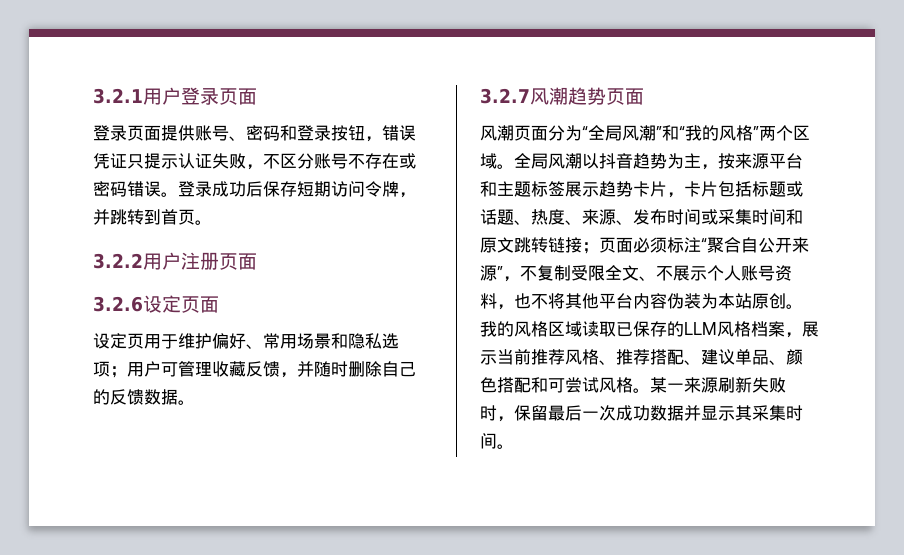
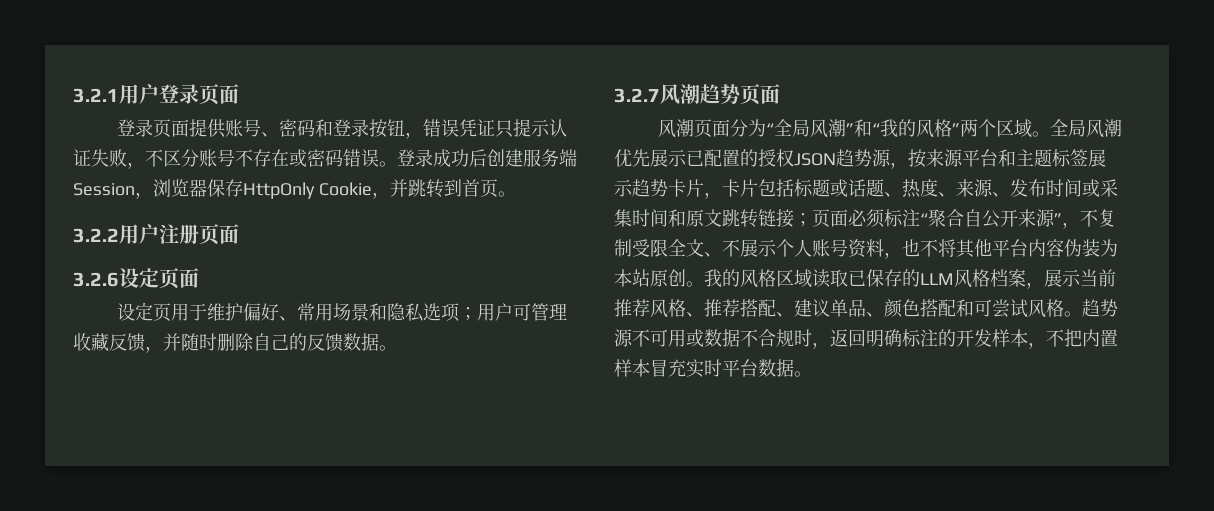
- 登录成功后保存短期访问令牌，并跳转到首页。
+ 登录成功后创建服务端Session，浏览器保存HttpOnly Cookie，并跳转到首页。
- 全局风潮以抖音趋势为主，按来源平台和主题标签展示趋势卡片，卡片包括标题或话题、热度、来源、发布时间或采集时间和原文跳转链接；页面必须标注“聚合自公开来源”，不复制受限全文、不展示个人账号资料，也不将其他平台内容伪装为本站原创。
+ 全局风潮优先展示已配置的授权JSON趋势源，按来源平台和主题标签展示趋势卡片，卡片包括标题或话题、热度、来源、发布时间或采集时间和原文跳转链接；页面必须标注“聚合自公开来源”，不复制受限全文、不展示个人账号资料，也不将其他平台内容伪装为本站原创。
- 某一来源刷新失败时，保留最后一次成功数据并显示其采集时间。
+ 趋势源不可用或数据不合规时，返回明确标注的开发样本，不把内置样本冒充实时平台数据。

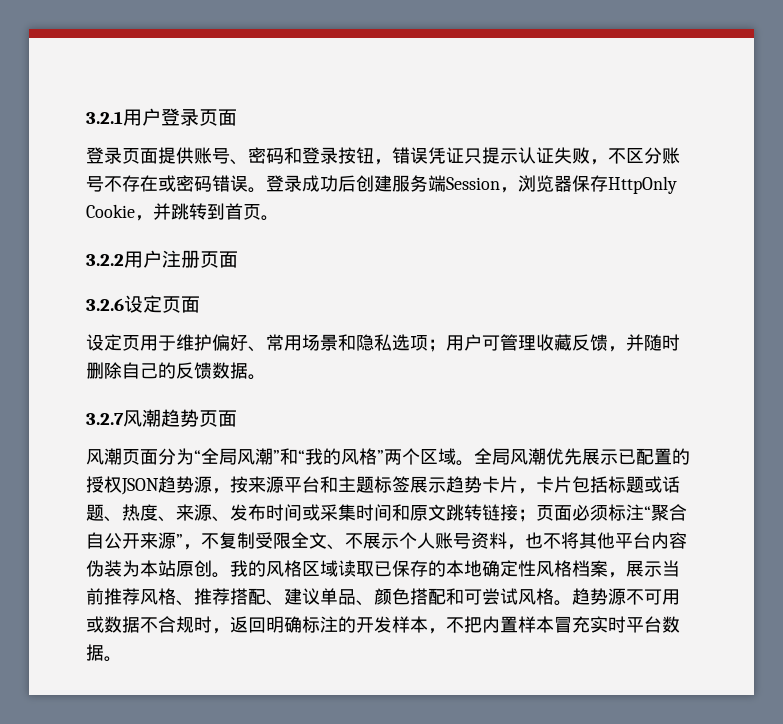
- 我的风格区域读取已保存的LLM风格档案，展示当前推荐风格、推荐搭配、建议单品、颜色搭配和可尝试风格。
+ 我的风格区域读取已保存的本地确定性风格档案，展示当前推荐风格、推荐搭配、建议单品、颜色搭配和可尝试风格。

